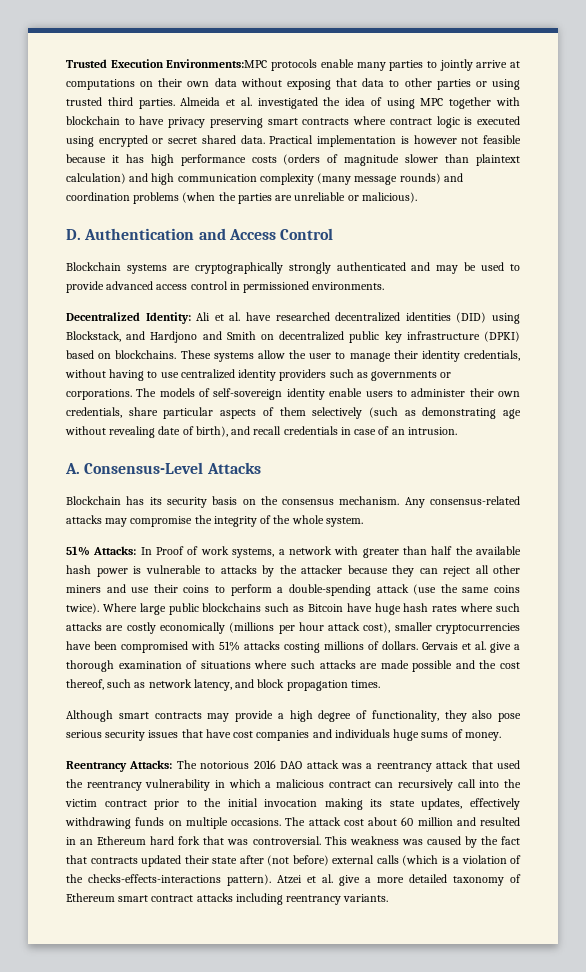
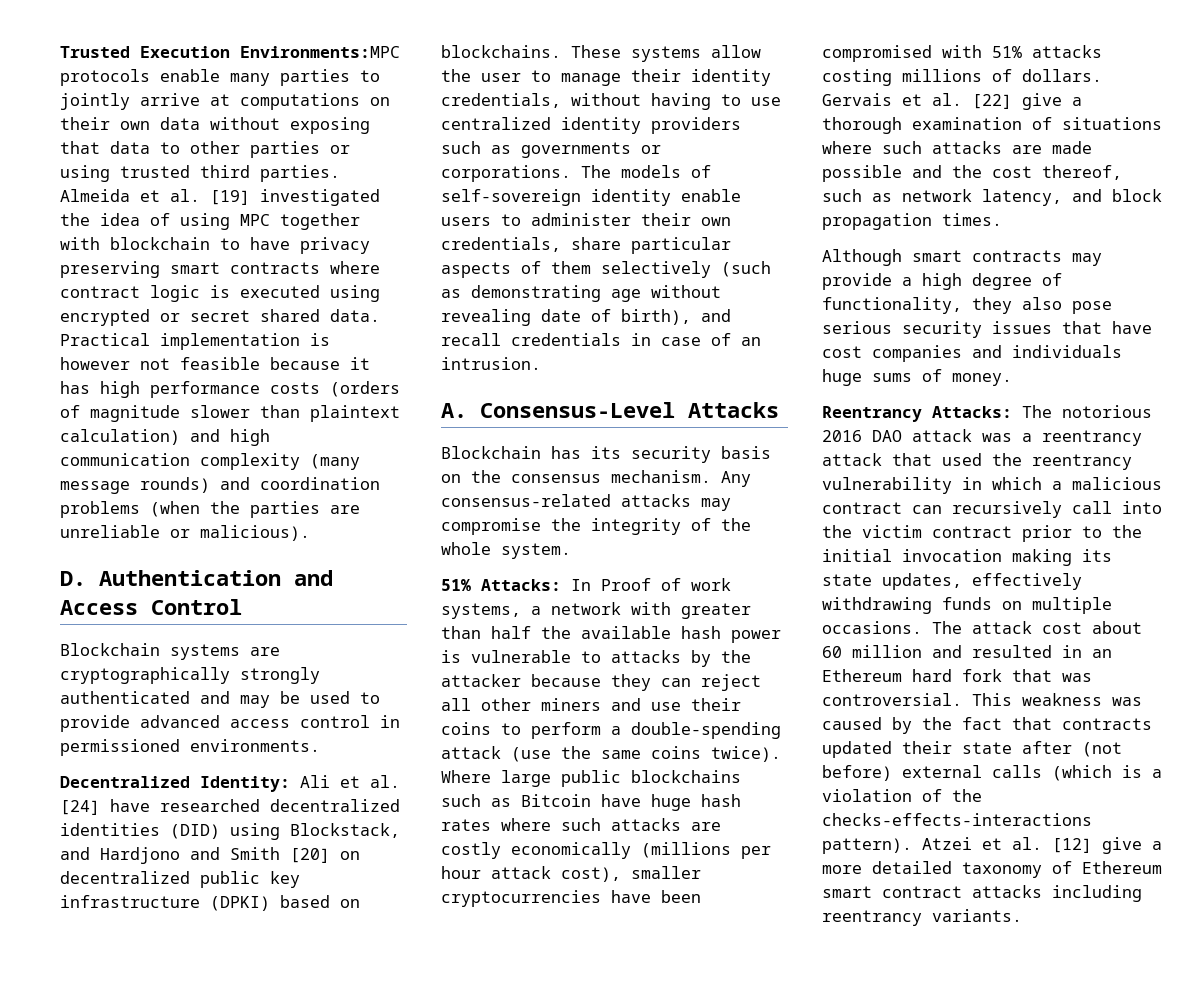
- Almeida et al. investigated the idea of using MPC together with blockchain to have privacy preserving smart contracts where contract logic is executed using encrypted or secret shared data.
+ Almeida et al. [19] investigated the idea of using MPC together with blockchain to have privacy preserving smart contracts where contract logic is executed using encrypted or secret shared data.
- Decentralized Identity: Ali et al. have researched decentralized identities (DID) using Blockstack, and Hardjono and Smith on decentralized public key infrastructure (DPKI) based on blockchains.
+ Decentralized Identity: Ali et al. [24] have researched decentralized identities (DID) using Blockstack, and Hardjono and Smith [20] on decentralized public key infrastructure (DPKI) based on blockchains.
- Gervais et al. give a thorough examination of situations where such attacks are made possible and the cost thereof, such as network latency, and block propagation times.
+ Gervais et al. [22] give a thorough examination of situations where such attacks are made possible and the cost thereof, such as network latency, and block propagation times.
- Atzei et al. give a more detailed taxonomy of Ethereum smart contract attacks including reentrancy variants.
+ Atzei et al. [12] give a more detailed taxonomy of Ethereum smart contract attacks including reentrancy variants.

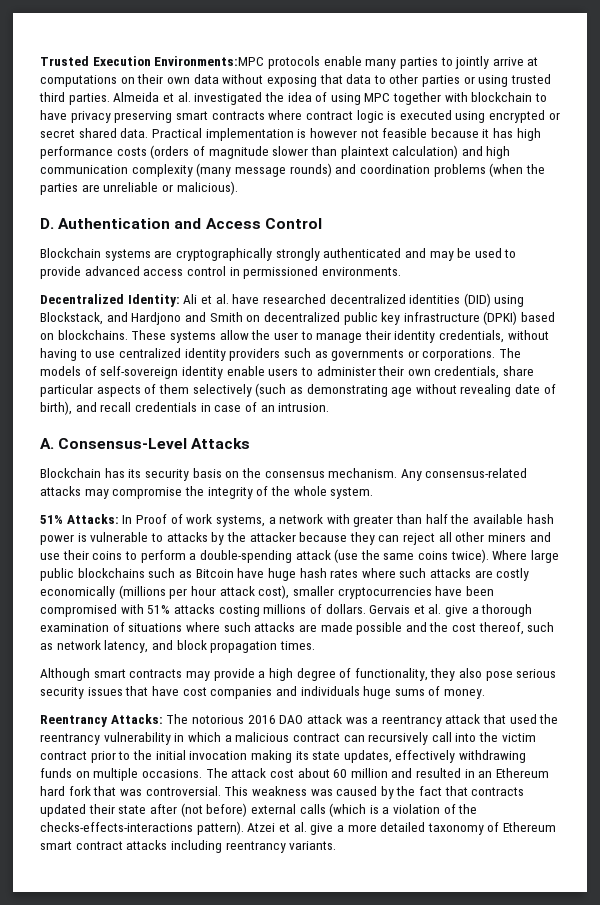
- Almeida et al. [19] investigated the idea of using MPC together with blockchain to have privacy preserving smart contracts where contract logic is executed using encrypted or secret shared data.
+ Almeida et al. investigated the idea of using MPC together with blockchain to have privacy preserving smart contracts where contract logic is executed using encrypted or secret shared data.
- Decentralized Identity: Ali et al. [24] have researched decentralized identities (DID) using Blockstack, and Hardjono and Smith [20] on decentralized public key infrastructure (DPKI) based on blockchains.
+ Decentralized Identity: Ali et al. have researched decentralized identities (DID) using Blockstack, and Hardjono and Smith on decentralized public key infrastructure (DPKI) based on blockchains.
- Gervais et al. [22] give a thorough examination of situations where such attacks are made possible and the cost thereof, such as network latency, and block propagation times.
+ Gervais et al. give a thorough examination of situations where such attacks are made possible and the cost thereof, such as network latency, and block propagation times.
- Atzei et al. [12] give a more detailed taxonomy of Ethereum smart contract attacks including reentrancy variants.
+ Atzei et al. give a more detailed taxonomy of Ethereum smart contract attacks including reentrancy variants.

